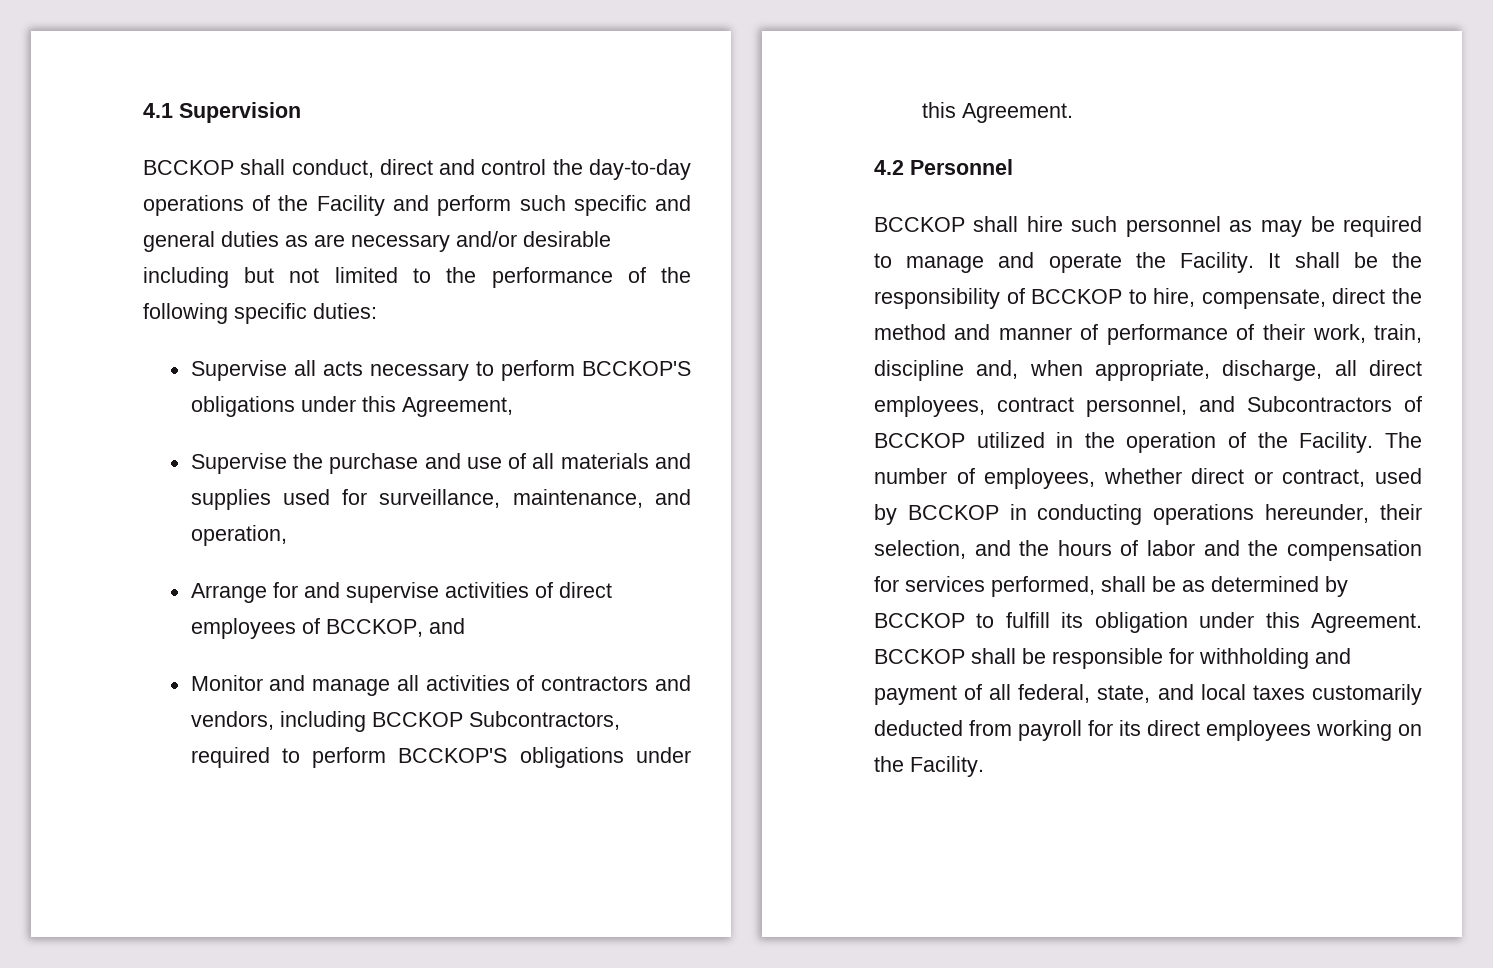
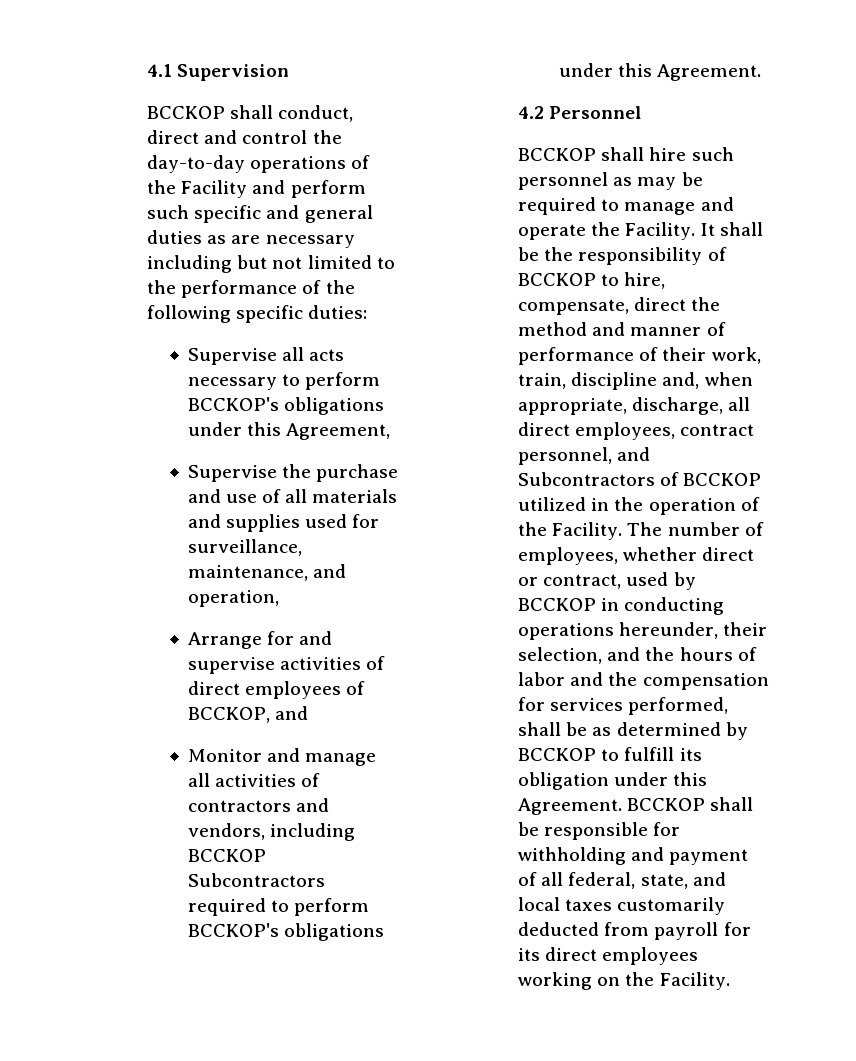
- BCCKOP shall conduct, direct and control the day-to-day operations of the Facility and perform such specific and general duties as are necessary and/or desirable including but not limited to the performance of the following specific duties:
+ BCCKOP shall conduct, direct and control the day-to-day operations of the Facility and perform such specific and general duties as are necessary including but not limited to the performance of the following specific duties:
- Supervise all acts necessary to perform BCCKOP'S obligations under this Agreement,
+ Supervise all acts necessary to perform BCCKOP's obligations under this Agreement,
- Monitor and manage all activities of contractors and vendors, including BCCKOP Subcontractors, required to perform BCCKOP'S obligations under this Agreement.
+ Monitor and manage all activities of contractors and vendors, including BCCKOP Subcontractors required to perform BCCKOP's obligations under this Agreement.

